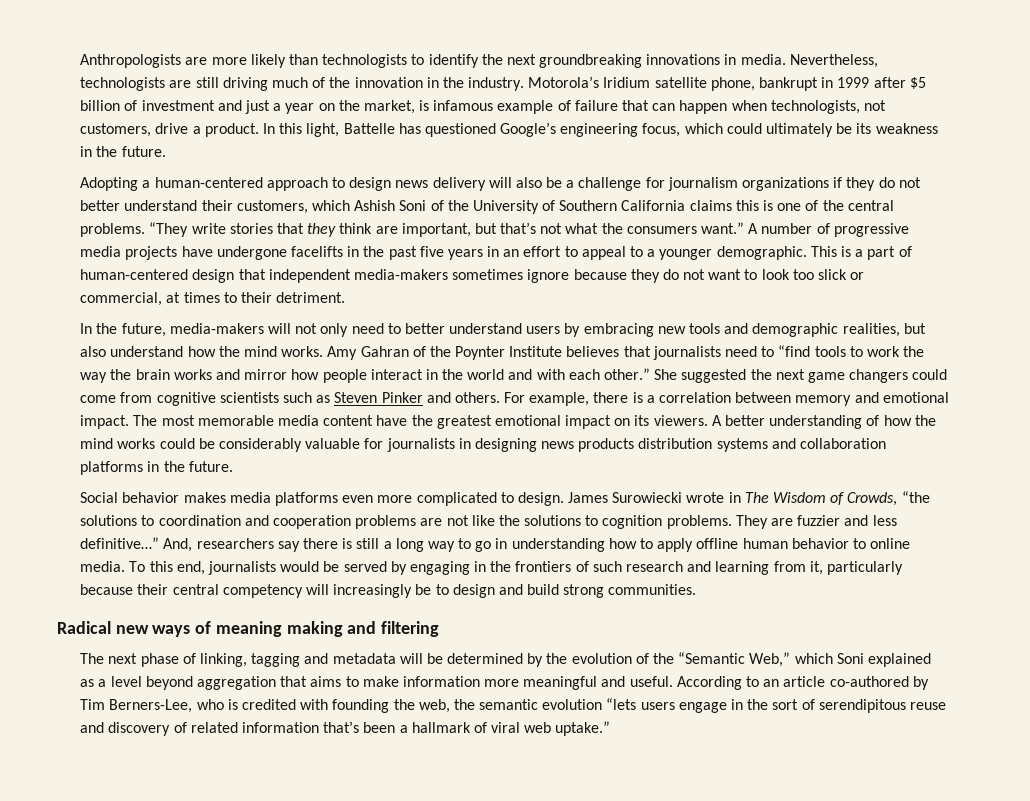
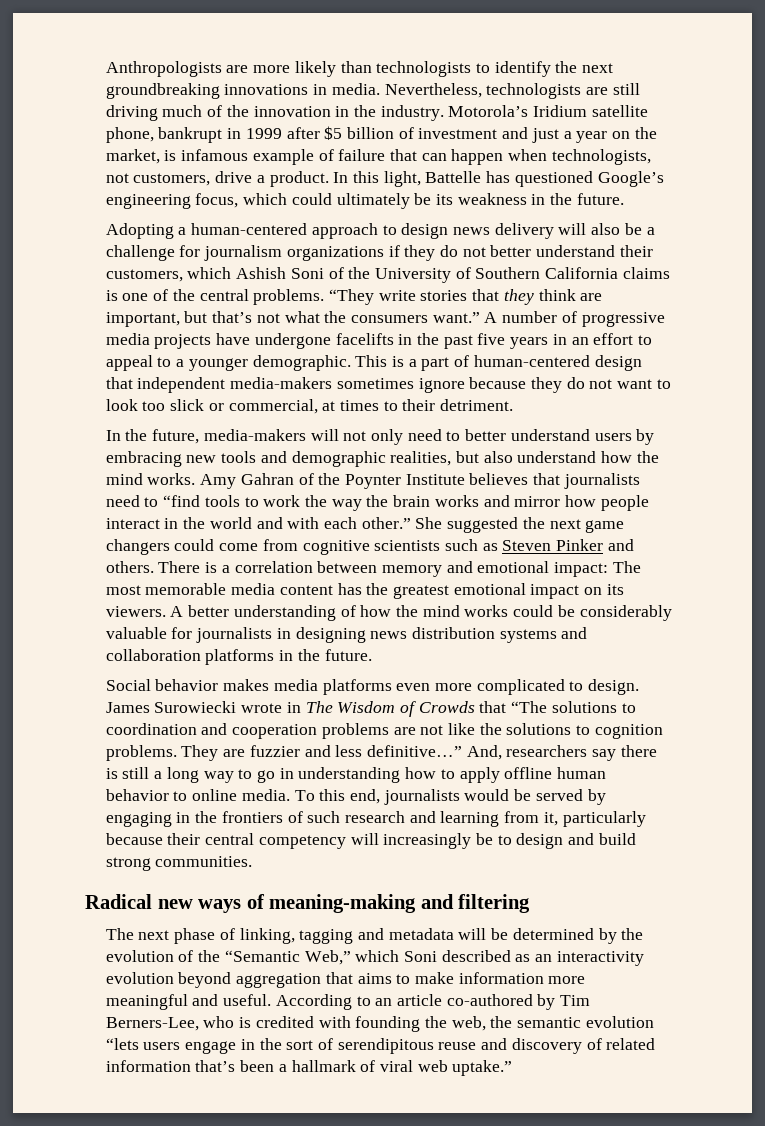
- Adopting a human-centered approach to design news delivery will also be a challenge for journalism organizations if they do not better understand their customers, which Ashish Soni of the University of Southern California claims this is one of the central problems.
+ Adopting a human-centered approach to design news delivery will also be a challenge for journalism organizations if they do not better understand their customers, which Ashish Soni of the University of Southern California claims is one of the central problems.
- For example, there is a correlation between memory and emotional impact. The most memorable media content have the greatest emotional impact on its viewers.
+ There is a correlation between memory and emotional impact: The most memorable media content has the greatest emotional impact on its viewers.
- A better understanding of how the mind works could be considerably valuable for journalists in designing news products distribution systems and collaboration platforms in the future.
+ A better understanding of how the mind works could be considerably valuable for journalists in designing news distribution systems and collaboration platforms in the future.
- James Surowiecki wrote in The Wisdom of Crowds, “the solutions to coordination and cooperation problems are not like the solutions to cognition problems.
+ James Surowiecki wrote in The Wisdom of Crowds that “The solutions to coordination and cooperation problems are not like the solutions to cognition problems.
- Radical new ways of meaning making and filtering
+ Radical new ways of meaning-making and filtering
- The next phase of linking, tagging and metadata will be determined by the evolution of the “Semantic Web,” which Soni explained as a level beyond aggregation that aims to make information more meaningful and useful.
+ The next phase of linking, tagging and metadata will be determined by the evolution of the “Semantic Web,” which Soni described as an interactivity evolution beyond aggregation that aims to make information more meaningful and useful.

